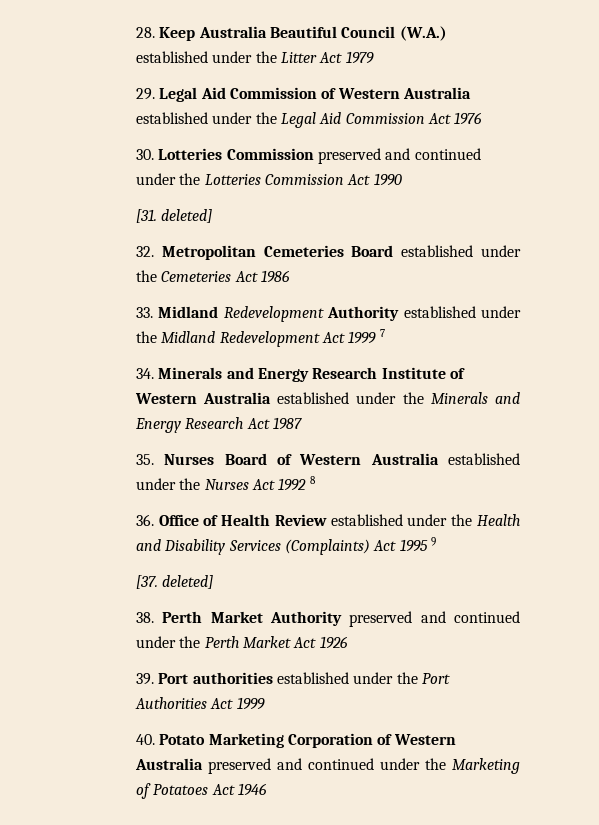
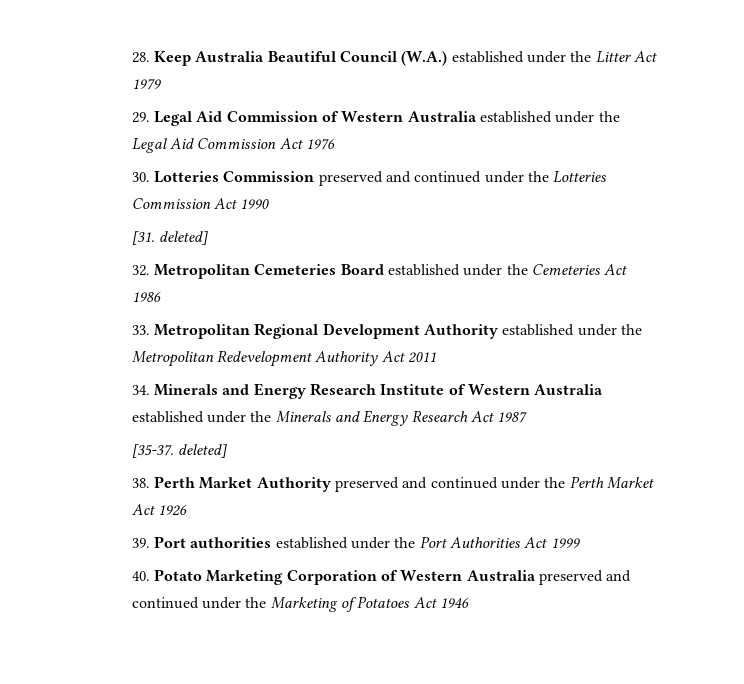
- 33. Midland Redevelopment Authority established under the Midland Redevelopment Act 1999 7
+ 33. Metropolitan Regional Development Authority established under the Metropolitan Redevelopment Authority Act 2011
- 35. Nurses Board of Western Australia established under the Nurses Act 1992 8
- 36. Office of Health Review established under the Health and Disability Services (Complaints) Act 1995 9
- [37. deleted]
+ [35-37. deleted]

